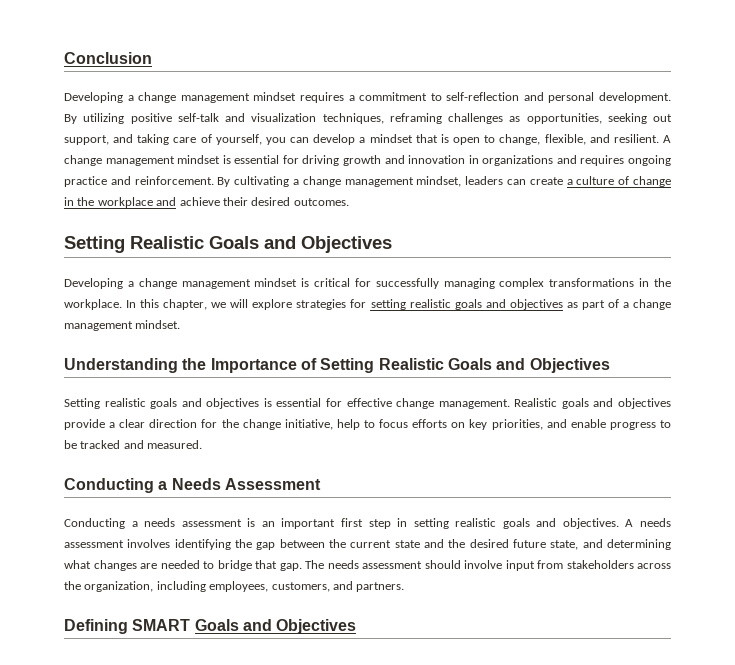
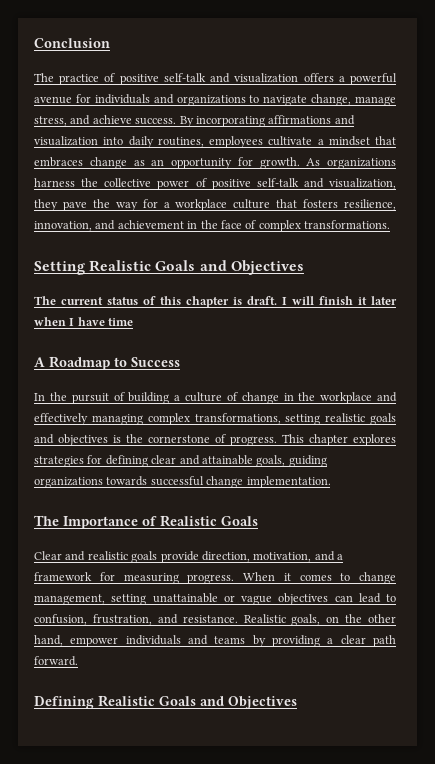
- Developing a change management mindset requires a commitment to self-reflection and personal development. By utilizing positive self-talk and visualization techniques, reframing challenges as opportunities, seeking out support, and taking care of yourself, you can develop a mindset that is open to change, flexible, and resilient. A change management mindset is essential for driving growth and innovation in organizations and requires ongoing practice and reinforcement. By cultivating a change management mindset, leaders can create a culture of change in the workplace and achieve their desired outcomes.
+ The practice of positive self-talk and visualization offers a powerful avenue for individuals and organizations to navigate change, manage stress, and achieve success. By incorporating affirmations and visualization into daily routines, employees cultivate a mindset that embraces change as an opportunity for growth. As organizations harness the collective power of positive self-talk and visualization, they pave the way for a workplace culture that fosters resilience, innovation, and achievement in the face of complex transformations.
  Setting Realistic Goals and Objectives
- Developing a change management mindset is critical for successfully managing complex transformations in the workplace. In this chapter, we will explore strategies for setting realistic goals and objectives as part of a change management mindset.
- Understanding the Importance of Setting Realistic Goals and Objectives
- Setting realistic goals and objectives is essential for effective change management. Realistic goals and objectives provide a clear direction for the change initiative, help to focus efforts on key priorities, and enable progress to be tracked and measured.
- Conducting a Needs Assessment
- Conducting a needs assessment is an important first step in setting realistic goals and objectives. A needs assessment involves identifying the gap between the current state and the desired future state, and determining what changes are needed to bridge that gap. The needs assessment should involve input from stakeholders across the organization, including employees, customers, and partners.
- Defining SMART Goals and Objectives
+ The current status of this chapter is draft. I will finish it later when I have time
+ A Roadmap to Success
+ In the pursuit of building a culture of change in the workplace and effectively managing complex transformations, setting realistic goals and objectives is the cornerstone of progress. This chapter explores strategies for defining clear and attainable goals, guiding organizations towards successful change implementation.
+ The Importance of Realistic Goals
+ Clear and realistic goals provide direction, motivation, and a framework for measuring progress. When it comes to change management, setting unattainable or vague objectives can lead to confusion, frustration, and resistance. Realistic goals, on the other hand, empower individuals and teams by providing a clear path forward.
+ Defining Realistic Goals and Objectives

